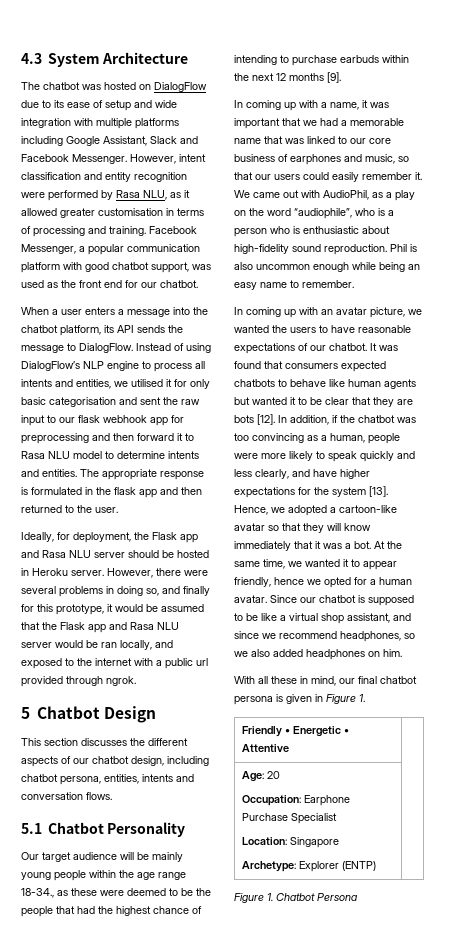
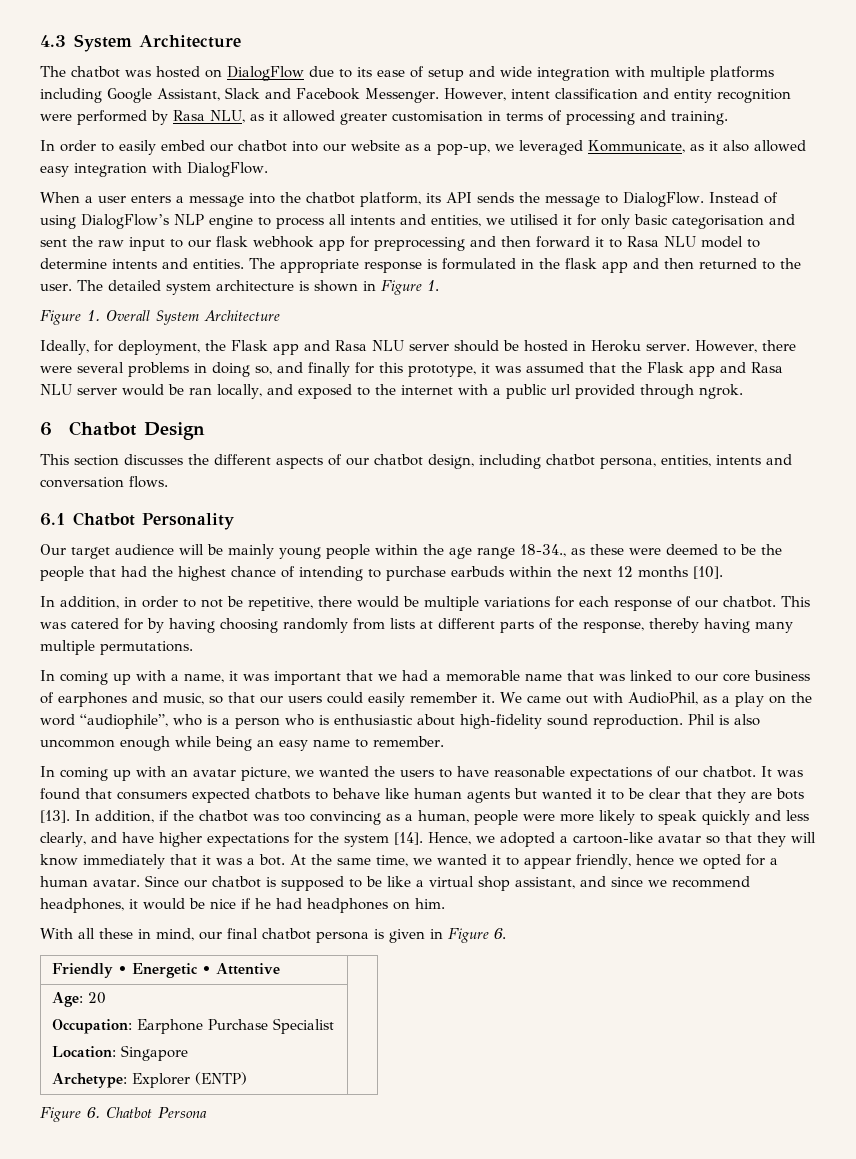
- However, intent classification and entity recognition were performed by Rasa NLU, as it allowed greater customisation in terms of processing and training. Facebook Messenger, a popular communication platform with good chatbot support, was used as the front end for our chatbot.
+ However, intent classification and entity recognition were performed by Rasa NLU, as it allowed greater customisation in terms of processing and training.
+ In order to easily embed our chatbot into our website as a pop-up, we leveraged Kommunicate, as it also allowed easy integration with DialogFlow.
+ The detailed system architecture is shown in Figure 1.
+ Figure 1. Overall System Architecture
- However, there were several problems in doing so, and finally for this prototype, it would be assumed that the Flask app and Rasa NLU server would be ran locally, and exposed to the internet with a public url provided through ngrok.
+ However, there were several problems in doing so, and finally for this prototype, it was assumed that the Flask app and Rasa NLU server would be ran locally, and exposed to the internet with a public url provided through ngrok.
- 5 Chatbot Design
+ 6 Chatbot Design
- 5.1 Chatbot Personality
+ 6.1 Chatbot Personality
- Our target audience will be mainly young people within the age range 18-34., as these were deemed to be the people that had the highest chance of intending to purchase earbuds within the next 12 months [9].
+ Our target audience will be mainly young people within the age range 18-34., as these were deemed to be the people that had the highest chance of intending to purchase earbuds within the next 12 months [10].
+ In addition, in order to not be repetitive, there would be multiple variations for each response of our chatbot. This was catered for by having choosing randomly from lists at different parts of the response, thereby having many multiple permutations.
- It was found that consumers expected chatbots to behave like human agents but wanted it to be clear that they are bots [12].
+ It was found that consumers expected chatbots to behave like human agents but wanted it to be clear that they are bots [13].
- In addition, if the chatbot was too convincing as a human, people were more likely to speak quickly and less clearly, and have higher expectations for the system [13].
+ In addition, if the chatbot was too convincing as a human, people were more likely to speak quickly and less clearly, and have higher expectations for the system [14].
- Since our chatbot is supposed to be like a virtual shop assistant, and since we recommend headphones, so we also added headphones on him.
+ Since our chatbot is supposed to be like a virtual shop assistant, and since we recommend headphones, it would be nice if he had headphones on him.
- With all these in mind, our final chatbot persona is given in Figure 1.
+ With all these in mind, our final chatbot persona is given in Figure 6.
- Figure 1. Chatbot Persona
+ Figure 6. Chatbot Persona

